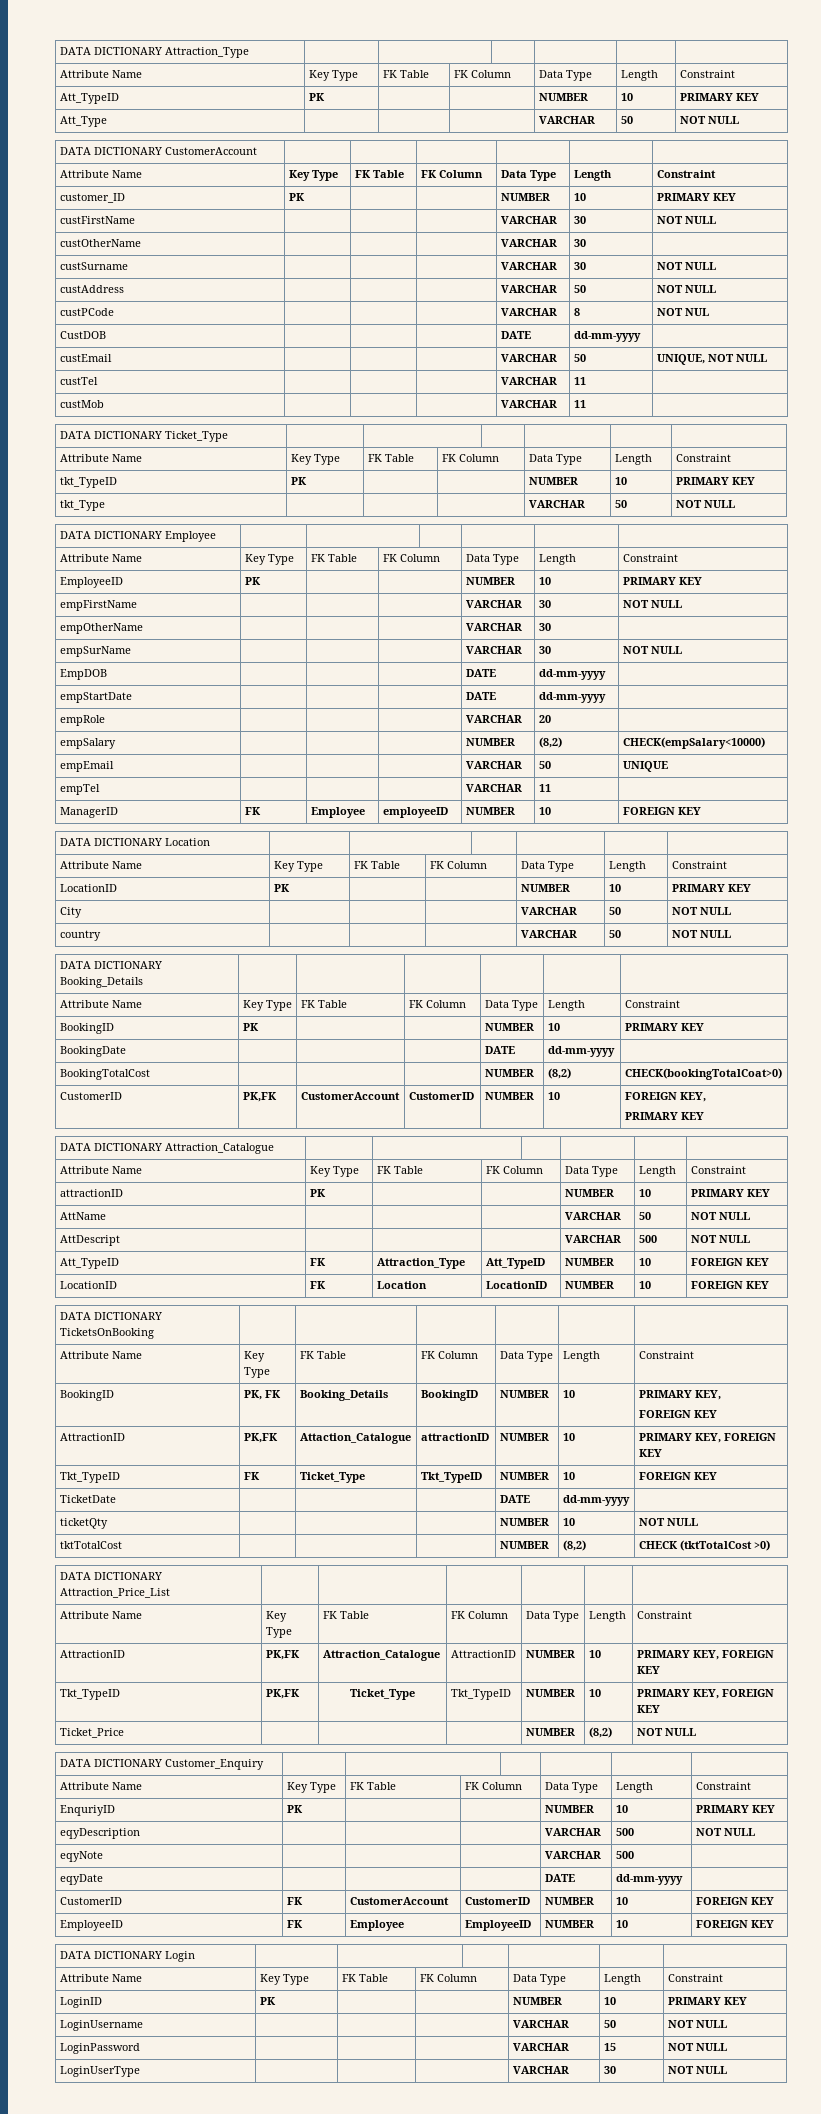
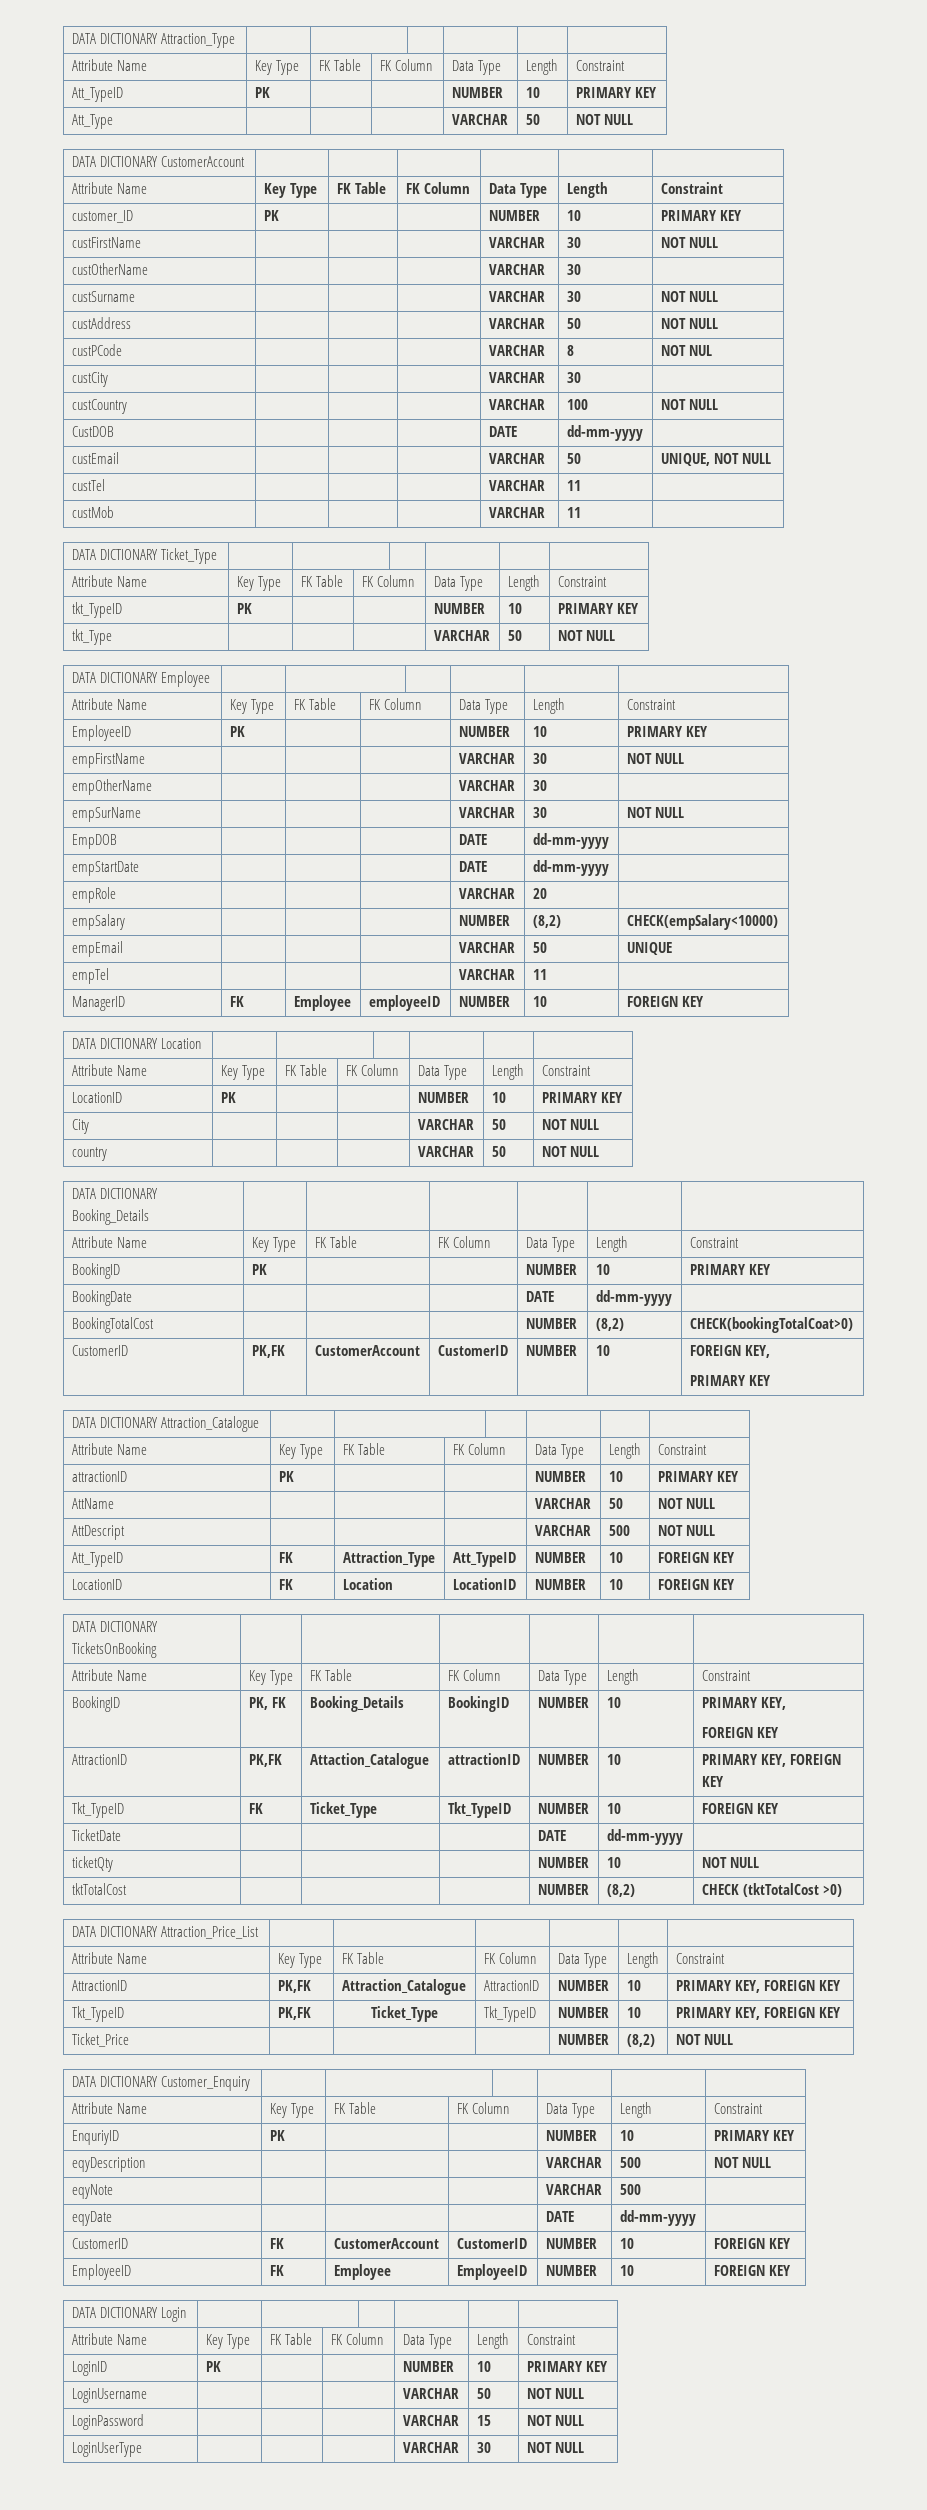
+ custCity | | | | VARCHAR | 30 |
+ custCountry | | | | VARCHAR | 100 | NOT NULL

